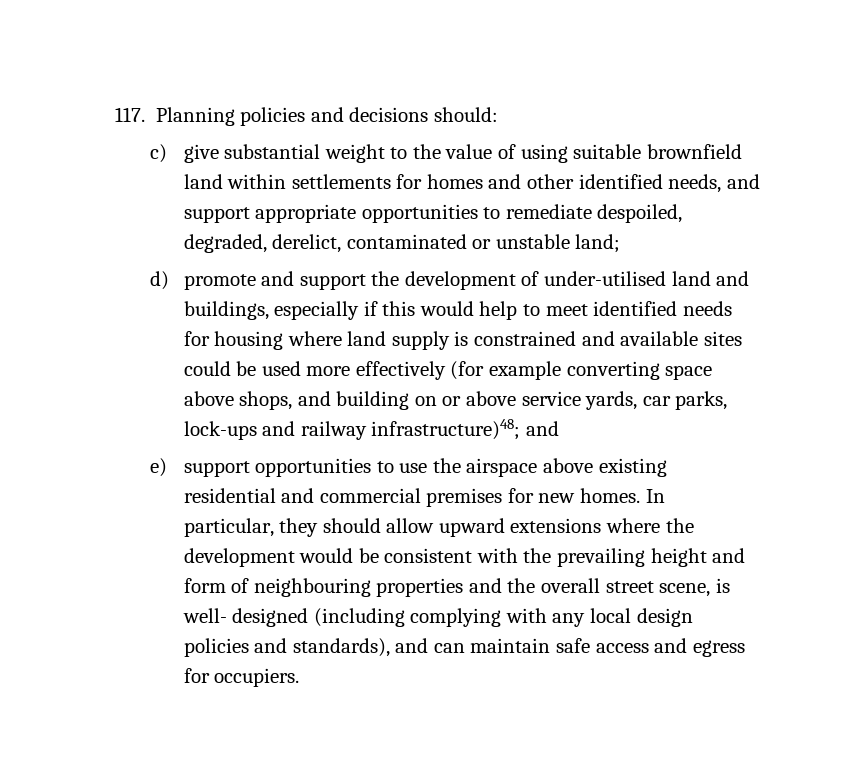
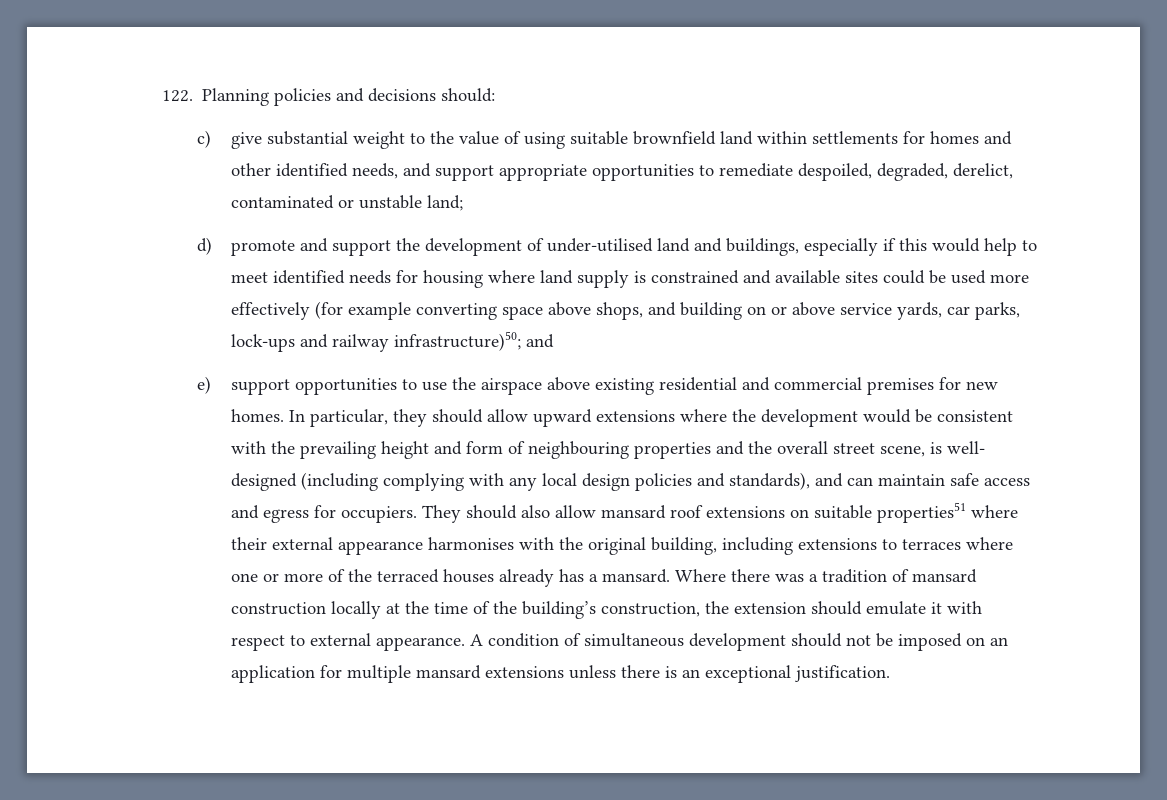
- 117. Planning policies and decisions should:
+ 122. Planning policies and decisions should:
- d) promote and support the development of under-utilised land and buildings, especially if this would help to meet identified needs for housing where land supply is constrained and available sites could be used more effectively (for example converting space above shops, and building on or above service yards, car parks, lock-ups and railway infrastructure)48; and
+ d) promote and support the development of under-utilised land and buildings, especially if this would help to meet identified needs for housing where land supply is constrained and available sites could be used more effectively (for example converting space above shops, and building on or above service yards, car parks, lock-ups and railway infrastructure)50; and
+ They should also allow mansard roof extensions on suitable properties51 where their external appearance harmonises with the original building, including extensions to terraces where one or more of the terraced houses already has a mansard. Where there was a tradition of mansard construction locally at the time of the building’s construction, the extension should emulate it with respect to external appearance. A condition of simultaneous development should not be imposed on an application for multiple mansard extensions unless there is an exceptional justification.

